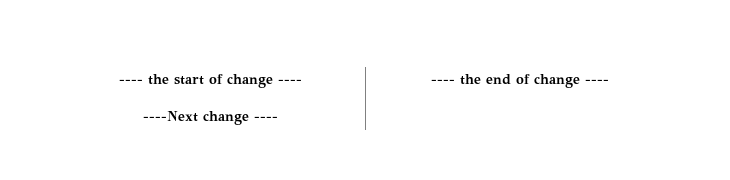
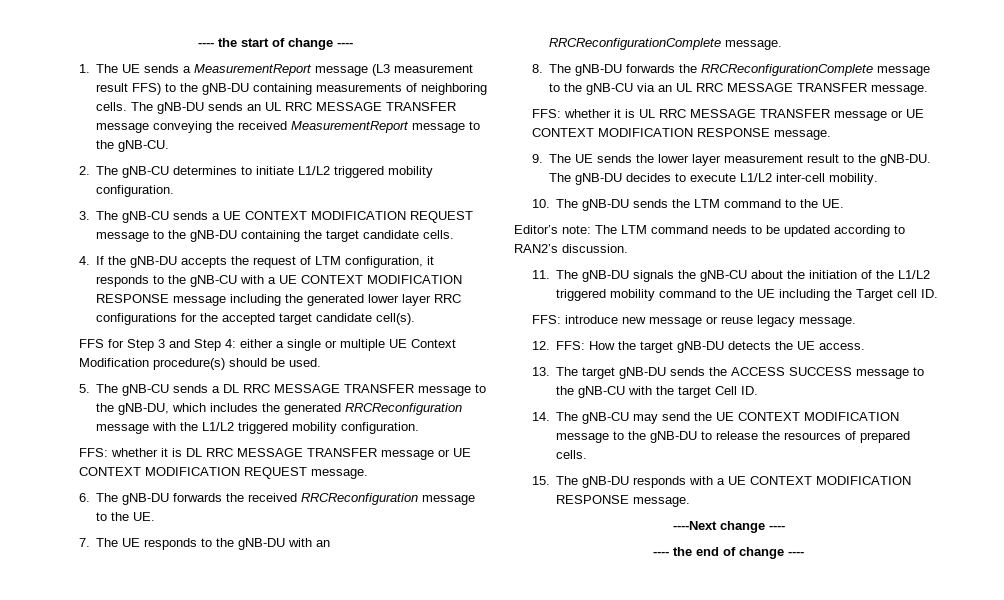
+ 1. The UE sends a MeasurementReport message (L3 measurement result FFS) to the gNB-DU containing measurements of neighboring cells. The gNB-DU sends an UL RRC MESSAGE TRANSFER message conveying the received MeasurementReport message to the gNB-CU.
+ 2. The gNB-CU determines to initiate L1/L2 triggered mobility configuration.
+ 3. The gNB-CU sends a UE CONTEXT MODIFICATION REQUEST message to the gNB-DU containing the target candidate cells.
+ 4. If the gNB-DU accepts the request of LTM configuration, it responds to the gNB-CU with a UE CONTEXT MODIFICATION RESPONSE message including the generated lower layer RRC configurations for the accepted target candidate cell(s).
+ FFS for Step 3 and Step 4: either a single or multiple UE Context Modification procedure(s) should be used.
+ 5. The gNB-CU sends a DL RRC MESSAGE TRANSFER message to the gNB-DU, which includes the generated RRCReconfiguration message with the L1/L2 triggered mobility configuration.
+ FFS: whether it is DL RRC MESSAGE TRANSFER message or UE CONTEXT MODIFICATION REQUEST message.
+ 6. The gNB-DU forwards the received RRCReconfiguration message to the UE.
+ 7. The UE responds to the gNB-DU with an RRCReconfigurationComplete message.
+ 8. The gNB-DU forwards the RRCReconfigurationComplete message to the gNB-CU via an UL RRC MESSAGE TRANSFER message.
+ FFS: whether it is UL RRC MESSAGE TRANSFER message or UE CONTEXT MODIFICATION RESPONSE message.
+ 9. The UE sends the lower layer measurement result to the gNB-DU. The gNB-DU decides to execute L1/L2 inter-cell mobility.
+ 10. The gNB-DU sends the LTM command to the UE.
+ Editor’s note: The LTM command needs to be updated according to RAN2’s discussion.
+ 11. The gNB-DU signals the gNB-CU about the initiation of the L1/L2 triggered mobility command to the UE including the Target cell ID.
+ FFS: introduce new message or reuse legacy message.
+ 12. FFS: How the target gNB-DU detects the UE access.
+ 13. The target gNB-DU sends the ACCESS SUCCESS message to the gNB-CU with the target Cell ID.
+ 14. The gNB-CU may send the UE CONTEXT MODIFICATION message to the gNB-DU to release the resources of prepared cells.
+ 15. The gNB-DU responds with a UE CONTEXT MODIFICATION RESPONSE message.

